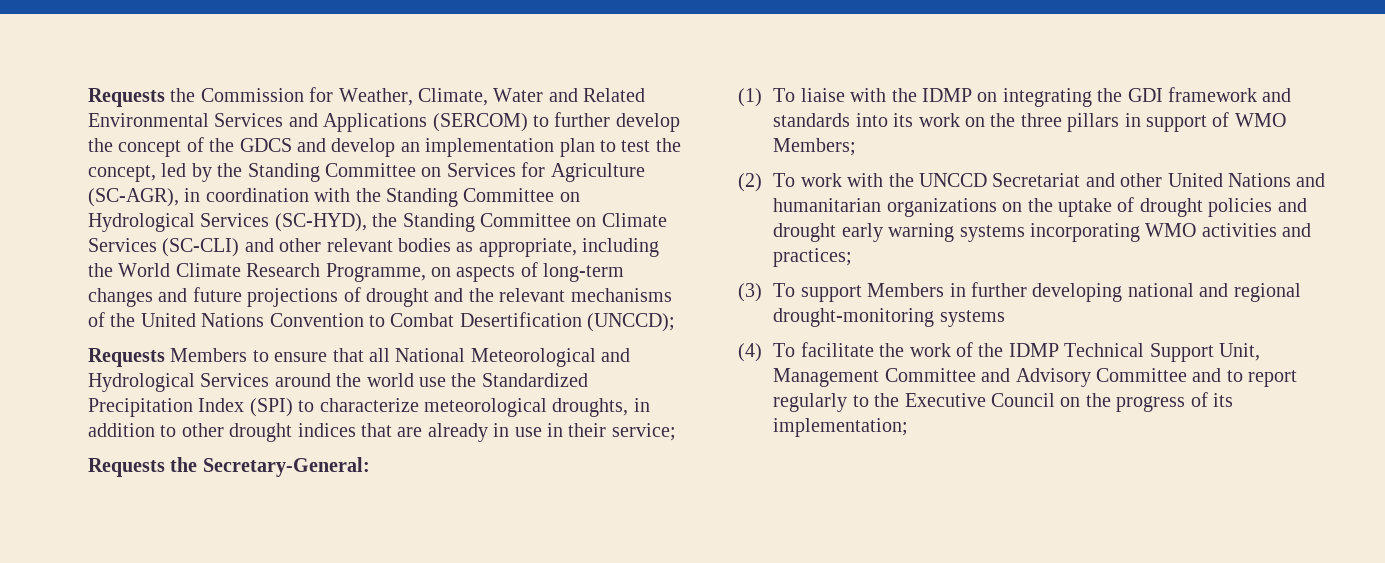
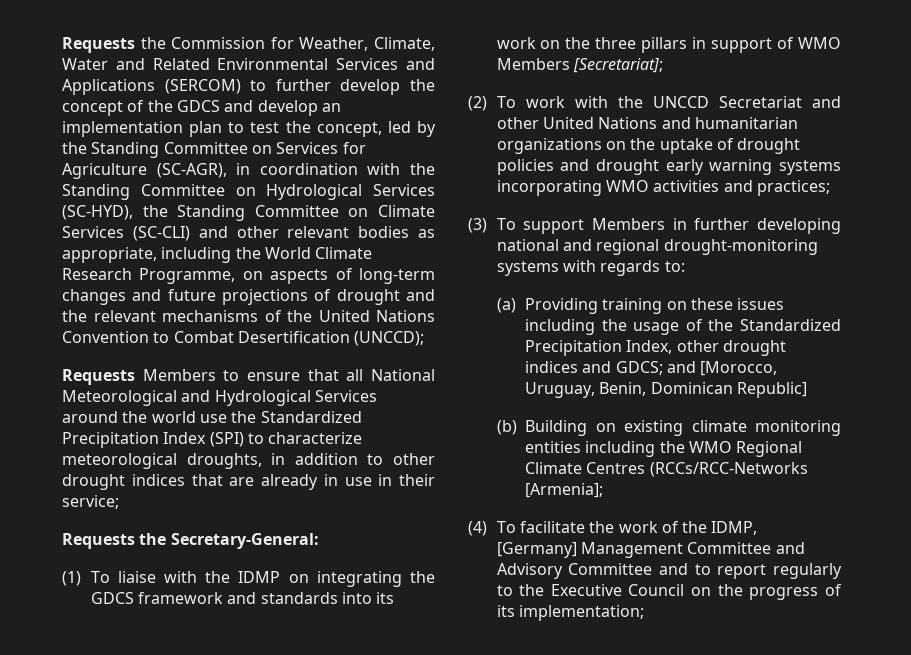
- (1) To liaise with the IDMP on integrating the GDI framework and standards into its work on the three pillars in support of WMO Members;
+ (1) To liaise with the IDMP on integrating the GDCS framework and standards into its work on the three pillars in support of WMO Members [Secretariat];
- (3) To support Members in further developing national and regional drought-monitoring systems
+ (3) To support Members in further developing national and regional drought-monitoring systems with regards to:
+ (a) Providing training on these issues including the usage of the Standardized Precipitation Index, other drought indices and GDCS; and [Morocco, Uruguay, Benin, Dominican Republic]
+ (b) Building on existing climate monitoring entities including the WMO Regional Climate Centres (RCCs/RCC-Networks [Armenia];
- (4) To facilitate the work of the IDMP Technical Support Unit, Management Committee and Advisory Committee and to report regularly to the Executive Council on the progress of its implementation;
+ (4) To facilitate the work of the IDMP, [Germany] Management Committee and Advisory Committee and to report regularly to the Executive Council on the progress of its implementation;

